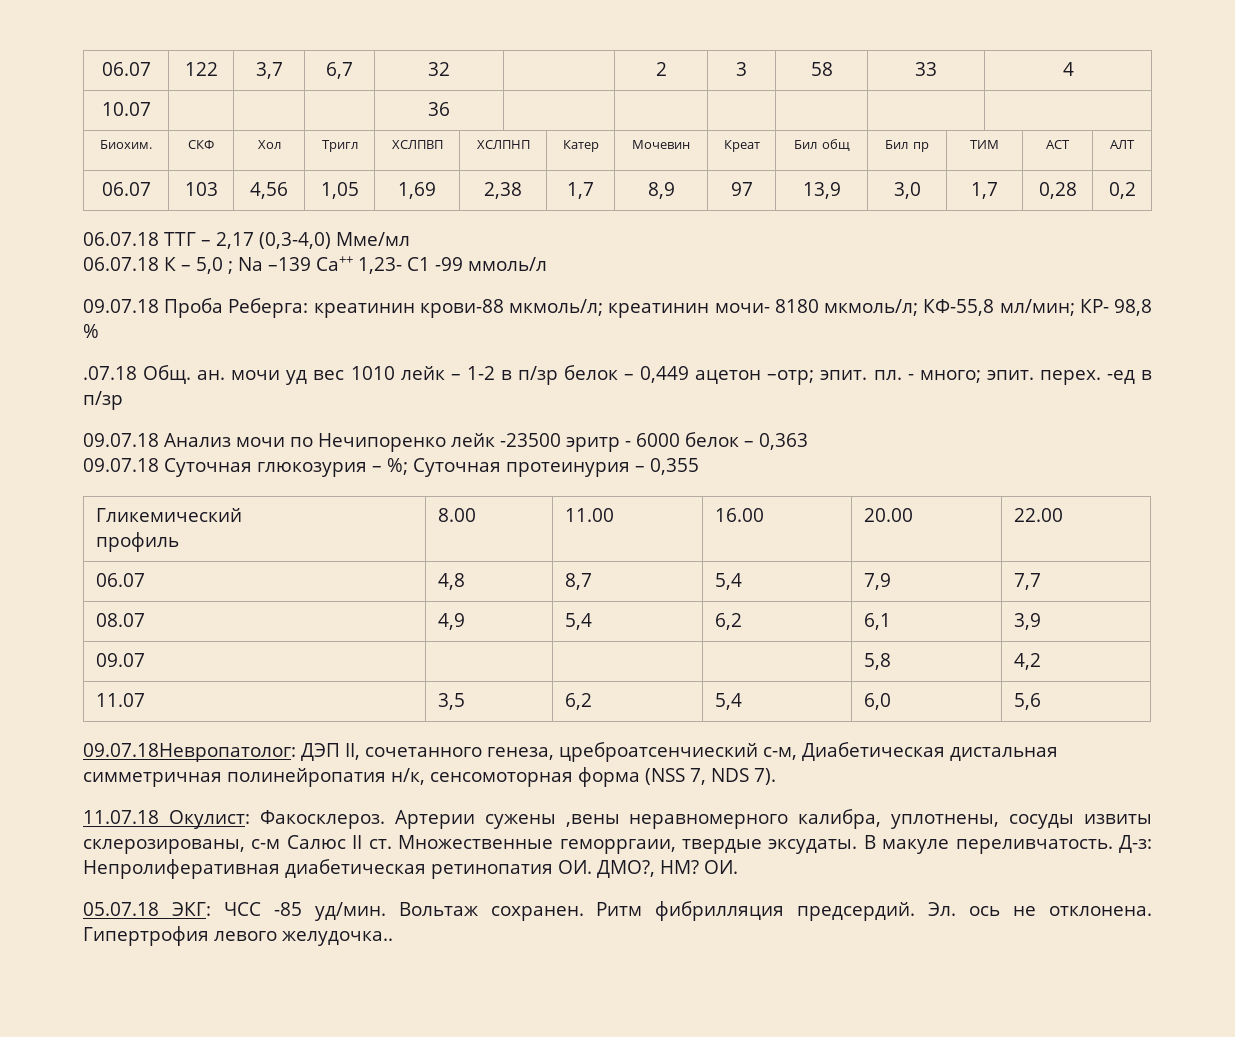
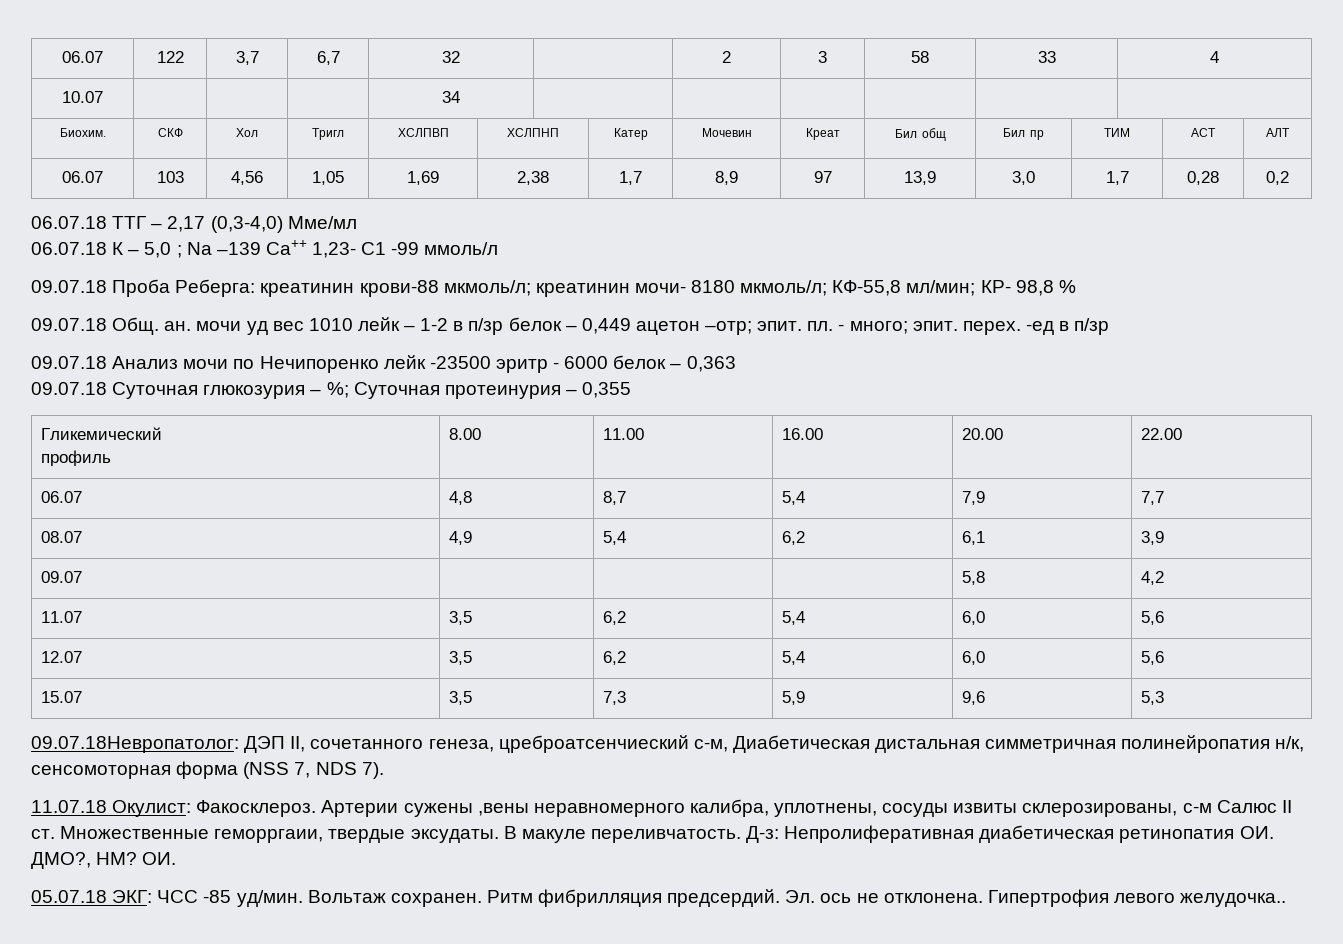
- 10.07 | | | | 36 | | | | | |
+ 10.07 | | | | 34 | | | | | |
- .07.18 Общ. ан. мочи уд вес 1010 лейк – 1-2 в п/зр белок – 0,449 ацетон –отр; эпит. пл.
+ 09.07.18 Общ. ан. мочи уд вес 1010 лейк – 1-2 в п/зр белок – 0,449 ацетон –отр; эпит. пл.
+ 12.07 | 3,5 | 6,2 | 5,4 | 6,0 | 5,6
+ 15.07 | 3,5 | 7,3 | 5,9 | 9,6 | 5,3

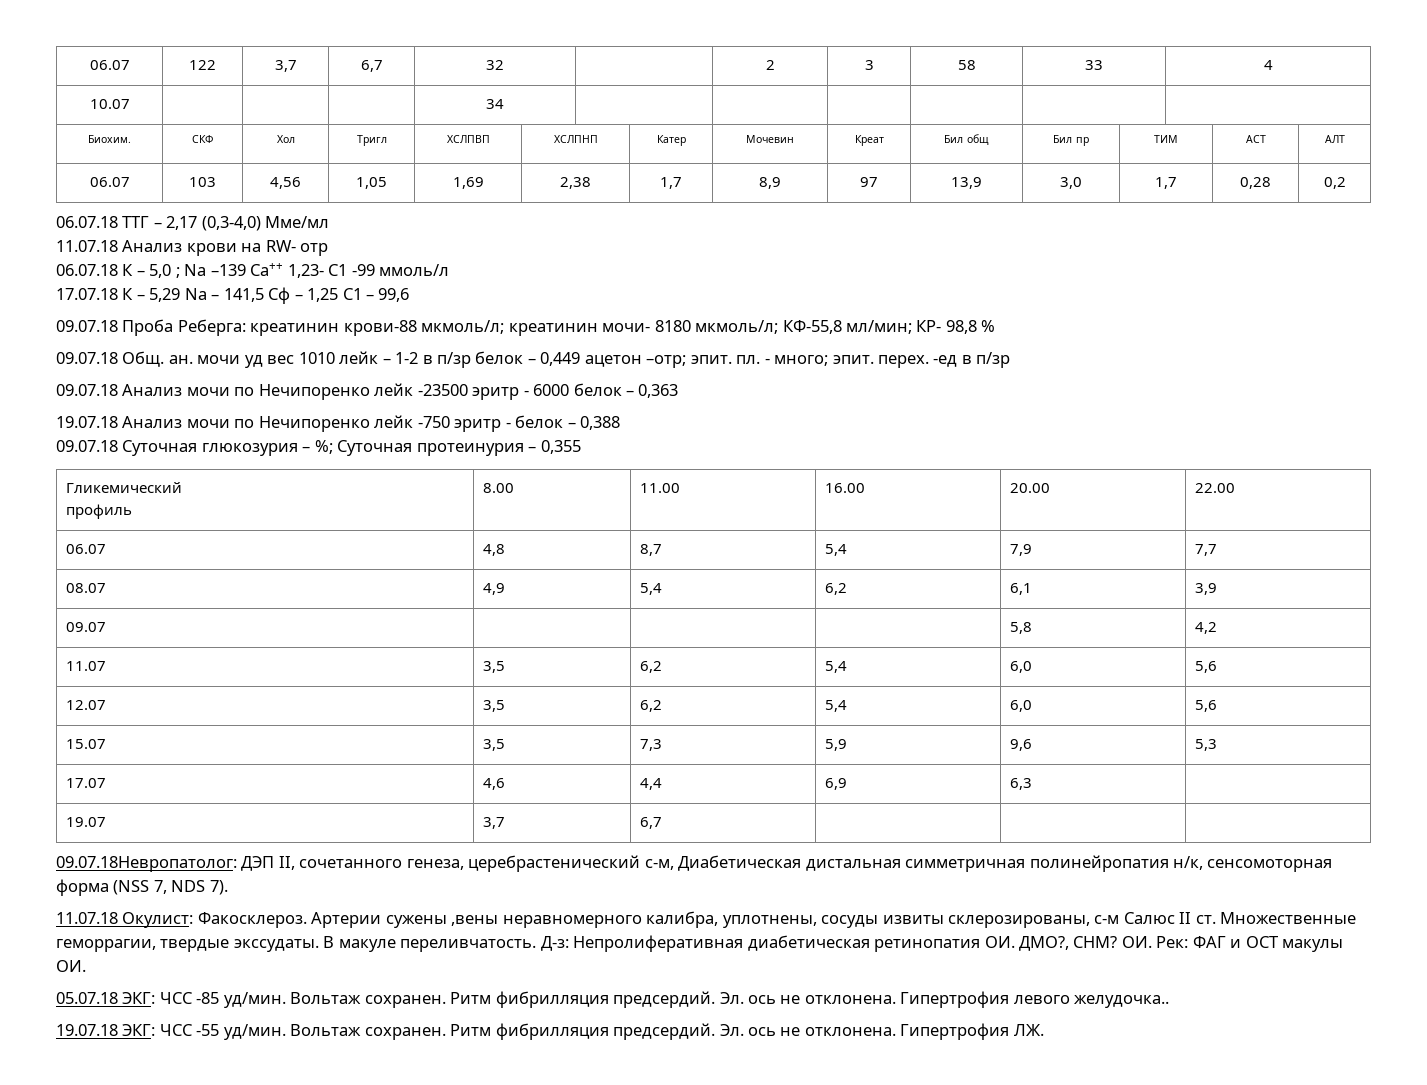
+ 11.07.18 Анализ крови на RW- отр
+ 17.07.18 К – 5,29 Na – 141,5 Сф – 1,25 С1 – 99,6
+ 19.07.18 Анализ мочи по Нечипоренко лейк -750 эритр - белок – 0,388
+ 17.07 | 4,6 | 4,4 | 6,9 | 6,3 |
+ 19.07 | 3,7 | 6,7 | | |
- 09.07.18Невропатолог: ДЭП II, сочетанного генеза, цреброатсенчиеский с-м, Диабетическая дистальная симметричная полинейропатия н/к, сенсомоторная форма (NSS 7, NDS 7).
+ 09.07.18Невропатолог: ДЭП II, сочетанного генеза, церебрастенический с-м, Диабетическая дистальная симметричная полинейропатия н/к, сенсомоторная форма (NSS 7, NDS 7).
- Артерии сужены ,вены неравномерного калибра, уплотнены, сосуды извиты склерозированы, с-м Салюс II ст. Множественные геморргаии, твердые эксудаты.
+ Артерии сужены ,вены неравномерного калибра, уплотнены, сосуды извиты склерозированы, с-м Салюс II ст. Множественные геморрагии, твердые экссудаты.
- Д-з: Непролиферативная диабетическая ретинопатия ОИ. ДМО?, НМ? ОИ.
+ Д-з: Непролиферативная диабетическая ретинопатия ОИ. ДМО?, СНМ? ОИ. Рек: ФАГ и ОСТ макулы ОИ.
+ 19.07.18 ЭКГ: ЧСС -55 уд/мин. Вольтаж сохранен. Ритм фибрилляция предсердий. Эл. ось не отклонена. Гипертрофия ЛЖ.

